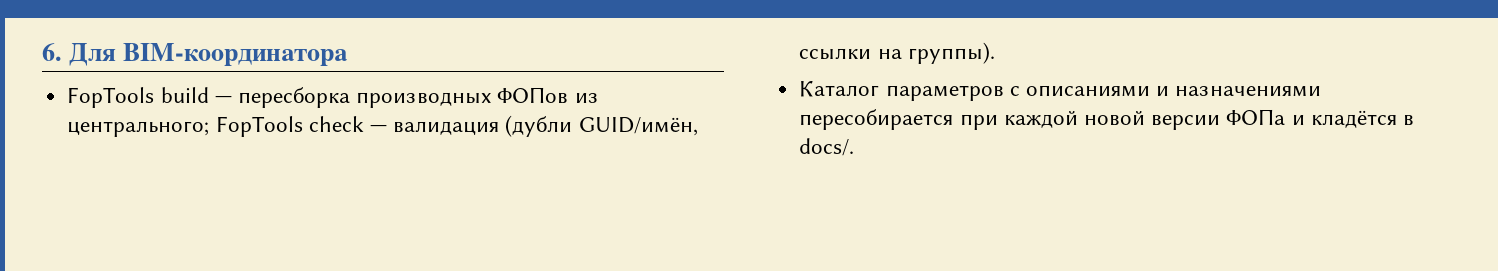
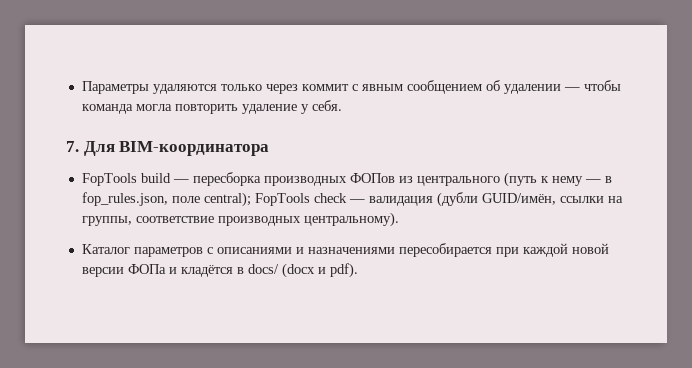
- 6. Для BIM-координатора
+ Параметры удаляются только через коммит с явным сообщением об удалении — чтобы команда могла повторить удаление у себя.
+ 7. Для BIM-координатора
- FopTools build — пересборка производных ФОПов из центрального; FopTools check — валидация (дубли GUID/имён, ссылки на группы).
+ FopTools build — пересборка производных ФОПов из центрального (путь к нему — в fop_rules.json, поле central); FopTools check — валидация (дубли GUID/имён, ссылки на группы, соответствие производных центральному).
- Каталог параметров с описаниями и назначениями пересобирается при каждой новой версии ФОПа и кладётся в docs/.
+ Каталог параметров с описаниями и назначениями пересобирается при каждой новой версии ФОПа и кладётся в docs/ (docx и pdf).

